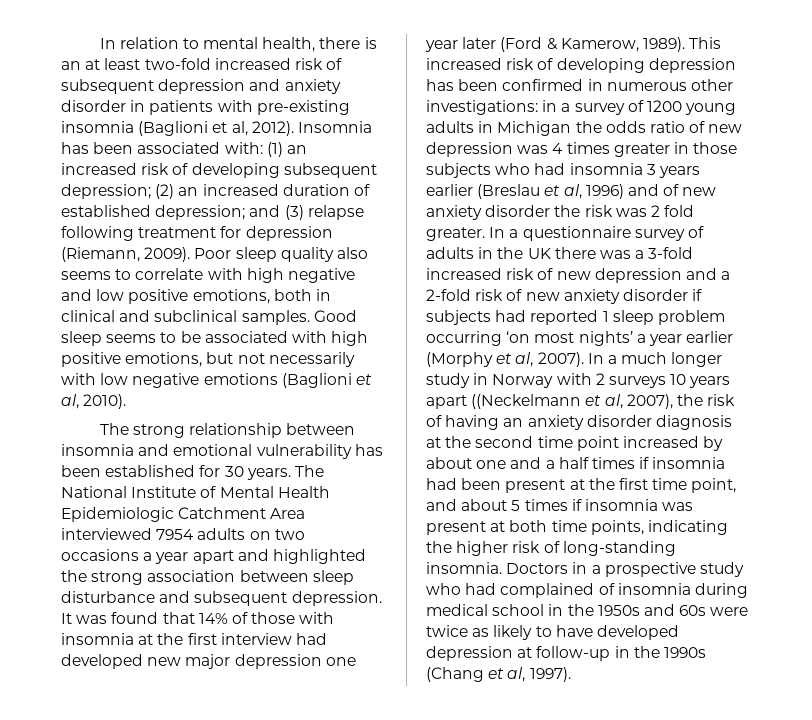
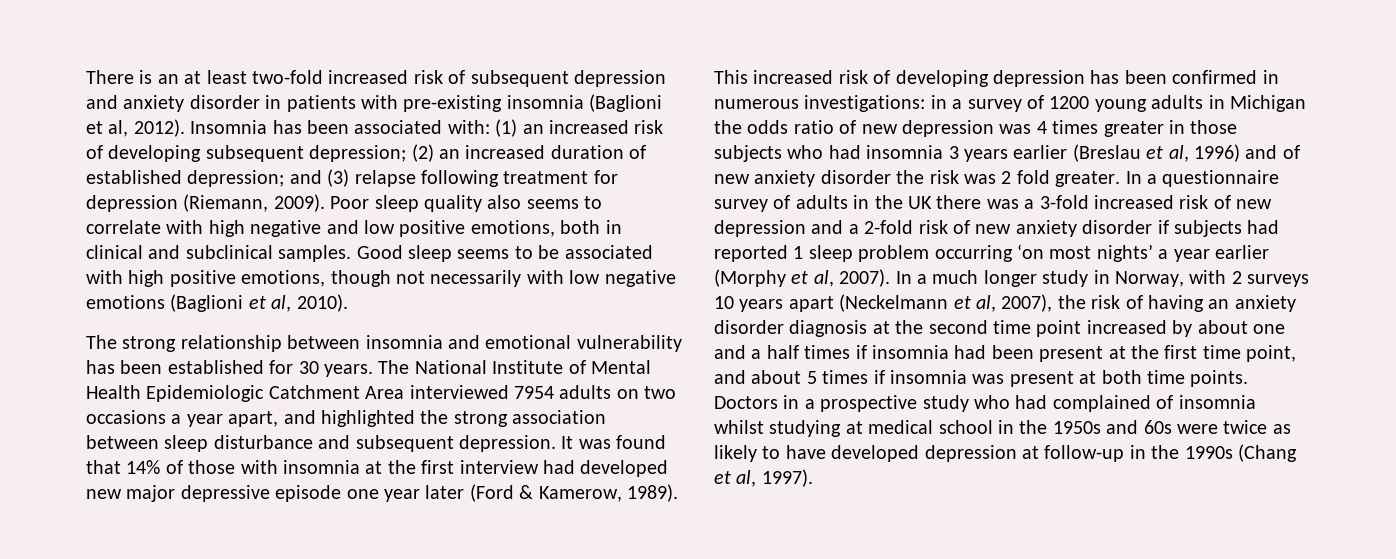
- In relation to mental health, there is an at least two-fold increased risk of subsequent depression and anxiety disorder in patients with pre-existing insomnia (Baglioni et al, 2012).
+ There is an at least two-fold increased risk of subsequent depression and anxiety disorder in patients with pre-existing insomnia (Baglioni et al, 2012).
- Good sleep seems to be associated with high positive emotions, but not necessarily with low negative emotions (Baglioni et al, 2010).
+ Good sleep seems to be associated with high positive emotions, though not necessarily with low negative emotions (Baglioni et al, 2010).
- The National Institute of Mental Health Epidemiologic Catchment Area interviewed 7954 adults on two occasions a year apart and highlighted the strong association between sleep disturbance and subsequent depression.
+ The National Institute of Mental Health Epidemiologic Catchment Area interviewed 7954 adults on two occasions a year apart, and highlighted the strong association between sleep disturbance and subsequent depression.
- It was found that 14% of those with insomnia at the first interview had developed new major depression one year later (Ford & Kamerow, 1989).
+ It was found that 14% of those with insomnia at the first interview had developed new major depressive episode one year later (Ford & Kamerow, 1989).
- This increased risk of developing depression has been confirmed in numerous other investigations: in a survey of 1200 young adults in Michigan the odds ratio of new depression was 4 times greater in those subjects who had insomnia 3 years earlier (Breslau et al, 1996) and of new anxiety disorder the risk was 2 fold greater.
+ This increased risk of developing depression has been confirmed in numerous investigations: in a survey of 1200 young adults in Michigan the odds ratio of new depression was 4 times greater in those subjects who had insomnia 3 years earlier (Breslau et al, 1996) and of new anxiety disorder the risk was 2 fold greater.
- In a much longer study in Norway with 2 surveys 10 years apart ((Neckelmann et al, 2007), the risk of having an anxiety disorder diagnosis at the second time point increased by about one and a half times if insomnia had been present at the first time point, and about 5 times if insomnia was present at both time points, indicating the higher risk of long-standing insomnia.
+ In a much longer study in Norway, with 2 surveys 10 years apart (Neckelmann et al, 2007), the risk of having an anxiety disorder diagnosis at the second time point increased by about one and a half times if insomnia had been present at the first time point, and about 5 times if insomnia was present at both time points.
- Doctors in a prospective study who had complained of insomnia during medical school in the 1950s and 60s were twice as likely to have developed depression at follow-up in the 1990s (Chang et al, 1997).
+ Doctors in a prospective study who had complained of insomnia whilst studying at medical school in the 1950s and 60s were twice as likely to have developed depression at follow-up in the 1990s (Chang et al, 1997).

